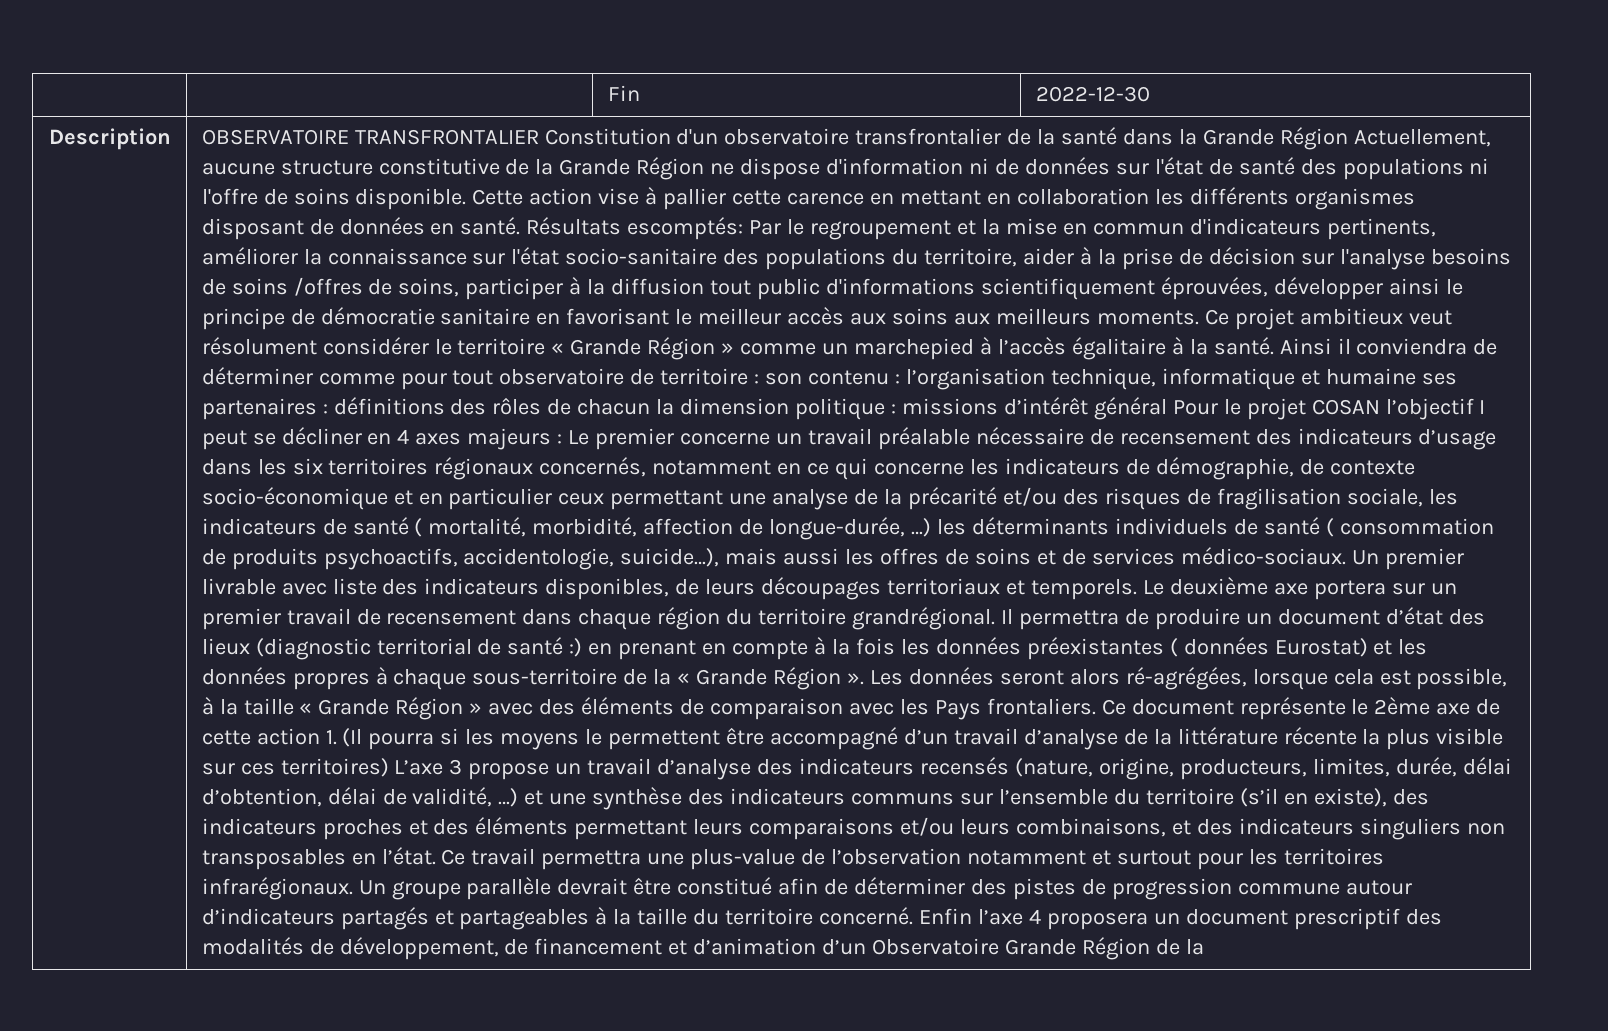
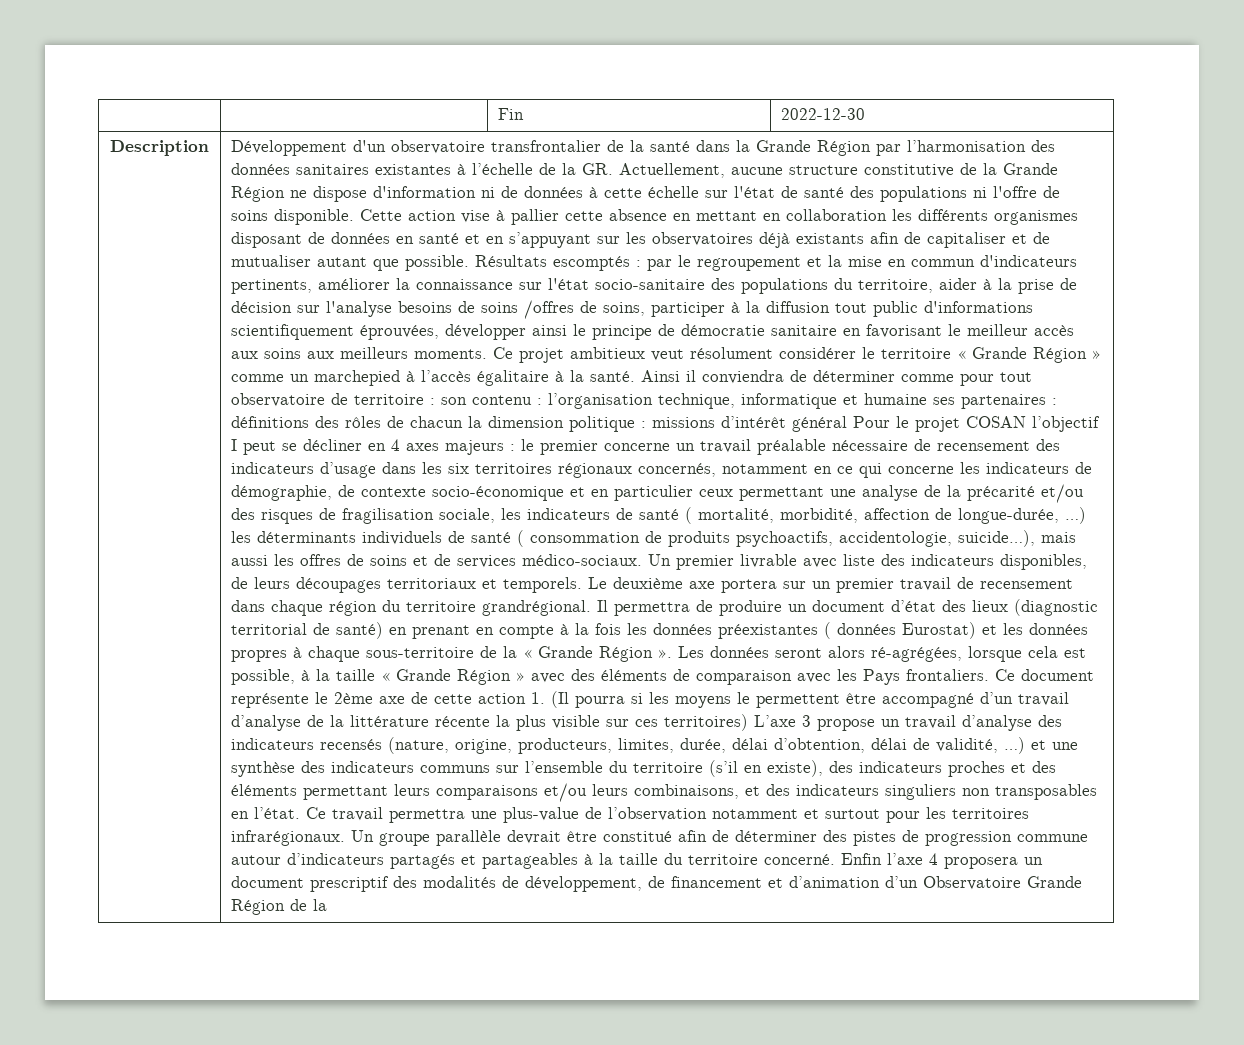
- OBSERVATOIRE TRANSFRONTALIER Constitution d'un observatoire transfrontalier de la santé dans la Grande Région Actuellement, aucune structure constitutive de la Grande Région ne dispose d'information ni de données sur l'état de santé des populations ni l'offre de soins disponible.
+ Développement d'un observatoire transfrontalier de la santé dans la Grande Région par l’harmonisation des données sanitaires existantes à l’échelle de la GR. Actuellement, aucune structure constitutive de la Grande Région ne dispose d'information ni de données à cette échelle sur l'état de santé des populations ni l'offre de soins disponible.
- Cette action vise à pallier cette carence en mettant en collaboration les différents organismes disposant de données en santé. Résultats escomptés: Par le regroupement et la mise en commun d'indicateurs pertinents, améliorer la connaissance sur l'état socio-sanitaire des populations du territoire, aider à la prise de décision sur l'analyse besoins de soins /offres de soins, participer à la diffusion tout public d'informations scientifiquement éprouvées, développer ainsi le principe de démocratie sanitaire en favorisant le meilleur accès aux soins aux meilleurs moments.
+ Cette action vise à pallier cette absence en mettant en collaboration les différents organismes disposant de données en santé et en s’appuyant sur les observatoires déjà existants afin de capitaliser et de mutualiser autant que possible. Résultats escomptés : par le regroupement et la mise en commun d'indicateurs pertinents, améliorer la connaissance sur l'état socio-sanitaire des populations du territoire, aider à la prise de décision sur l'analyse besoins de soins /offres de soins, participer à la diffusion tout public d'informations scientifiquement éprouvées, développer ainsi le principe de démocratie sanitaire en favorisant le meilleur accès aux soins aux meilleurs moments.
- Le premier concerne un travail préalable nécessaire de recensement des indicateurs d’usage dans les six territoires régionaux concernés, notamment en ce qui concerne les indicateurs de démographie, de contexte socio-économique et en particulier ceux permettant une analyse de la précarité et/ou des risques de fragilisation sociale, les indicateurs de santé ( mortalité, morbidité, affection de longue-durée, …) les déterminants individuels de santé ( consommation de produits psychoactifs, accidentologie, suicide…), mais aussi les offres de soins et de services médico-sociaux.
+ le premier concerne un travail préalable nécessaire de recensement des indicateurs d’usage dans les six territoires régionaux concernés, notamment en ce qui concerne les indicateurs de démographie, de contexte socio-économique et en particulier ceux permettant une analyse de la précarité et/ou des risques de fragilisation sociale, les indicateurs de santé ( mortalité, morbidité, affection de longue-durée, …) les déterminants individuels de santé ( consommation de produits psychoactifs, accidentologie, suicide…), mais aussi les offres de soins et de services médico-sociaux.
- Il permettra de produire un document d’état des lieux (diagnostic territorial de santé :) en prenant en compte à la fois les données préexistantes ( données Eurostat) et les données propres à chaque sous-territoire de la « Grande Région ».
+ Il permettra de produire un document d’état des lieux (diagnostic territorial de santé) en prenant en compte à la fois les données préexistantes ( données Eurostat) et les données propres à chaque sous-territoire de la « Grande Région ».

